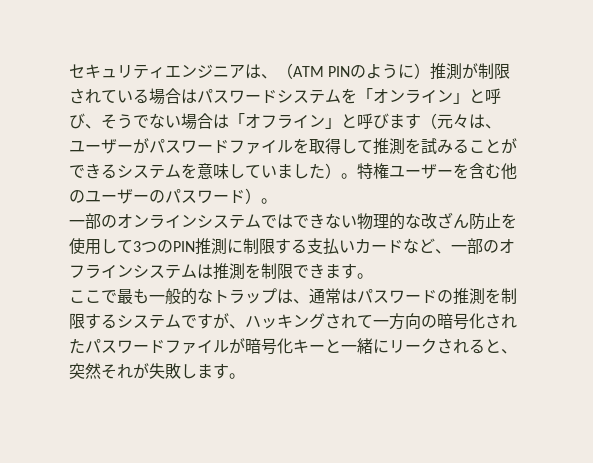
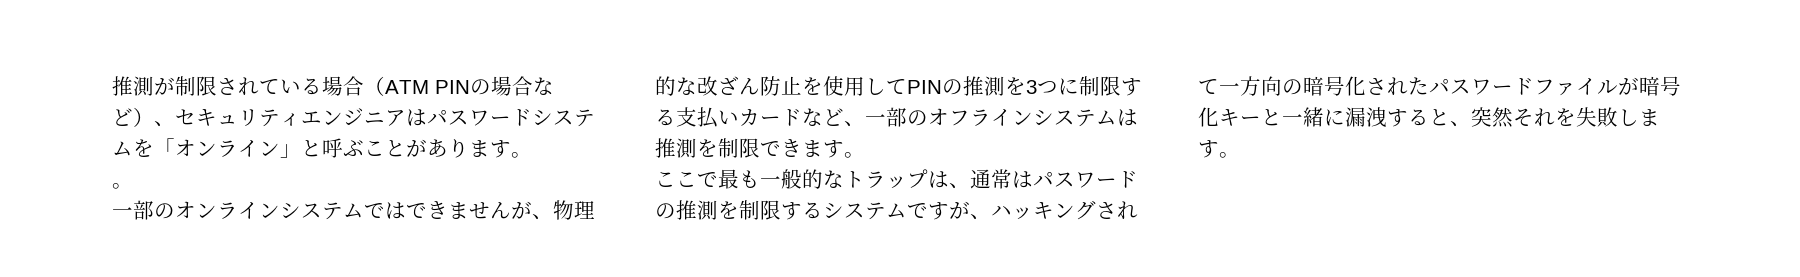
- セキュリティエンジニアは、（ATM PINのように）推測が制限されている場合はパスワードシステムを「オンライン」と呼び、そうでない場合は「オフライン」と呼びます（元々は、ユーザーがパスワードファイルを取得して推測を試みることができるシステムを意味していました）。特権ユーザーを含む他のユーザーのパスワード）。
+ 推測が制限されている場合（ATM PINの場合など）、セキュリティエンジニアはパスワードシステムを「オンライン」と呼ぶことがあります。
+ 。
- 一部のオンラインシステムではできない物理的な改ざん防止を使用して3つのPIN推測に制限する支払いカードなど、一部のオフラインシステムは推測を制限できます。
+ 一部のオンラインシステムではできませんが、物理的な改ざん防止を使用してPINの推測を3つに制限する支払いカードなど、一部のオフラインシステムは推測を制限できます。
- ここで最も一般的なトラップは、通常はパスワードの推測を制限するシステムですが、ハッキングされて一方向の暗号化されたパスワードファイルが暗号化キーと一緒にリークされると、突然それが失敗します。
+ ここで最も一般的なトラップは、通常はパスワードの推測を制限するシステムですが、ハッキングされて一方向の暗号化されたパスワードファイルが暗号化キーと一緒に漏洩すると、突然それを失敗します。

